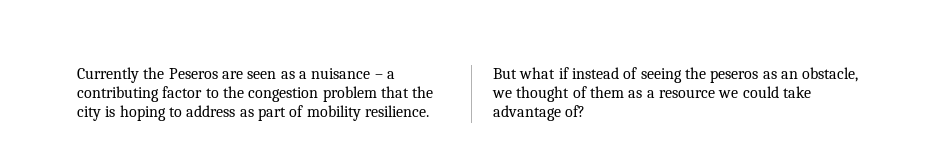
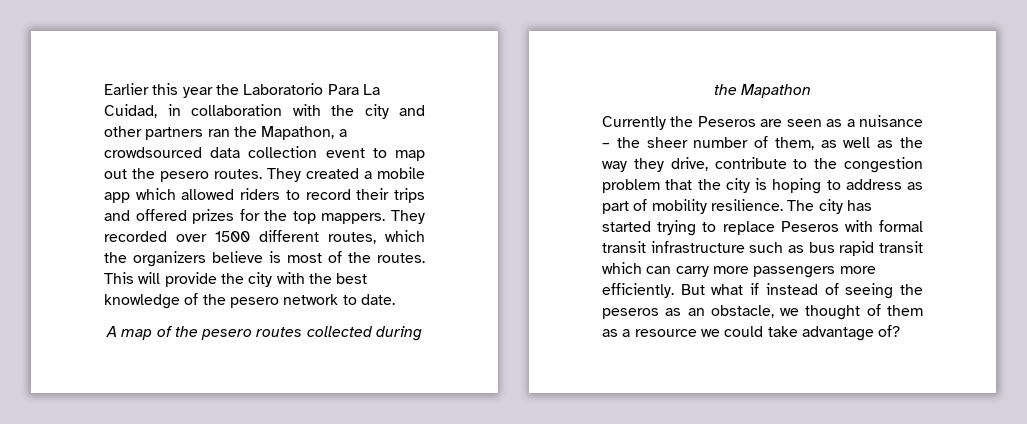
+ Earlier this year the Laboratorio Para La Cuidad, in collaboration with the city and other partners ran the Mapathon, a crowdsourced data collection event to map out the pesero routes. They created a mobile app which allowed riders to record their trips and offered prizes for the top mappers. They recorded over 1500 different routes, which the organizers believe is most of the routes. This will provide the city with the best knowledge of the pesero network to date.
+ A map of the pesero routes collected during the Mapathon
- Currently the Peseros are seen as a nuisance – a contributing factor to the congestion problem that the city is hoping to address as part of mobility resilience.
+ Currently the Peseros are seen as a nuisance – the sheer number of them, as well as the way they drive, contribute to the congestion problem that the city is hoping to address as part of mobility resilience.
+ The city has started trying to replace Peseros with formal transit infrastructure such as bus rapid transit which can carry more passengers more efficiently.

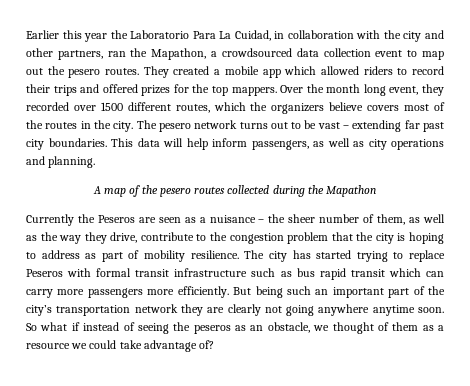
- Earlier this year the Laboratorio Para La Cuidad, in collaboration with the city and other partners ran the Mapathon, a crowdsourced data collection event to map out the pesero routes.
+ Earlier this year the Laboratorio Para La Cuidad, in collaboration with the city and other partners, ran the Mapathon, a crowdsourced data collection event to map out the pesero routes.
- They recorded over 1500 different routes, which the organizers believe is most of the routes. This will provide the city with the best knowledge of the pesero network to date.
+ Over the month long event, they recorded over 1500 different routes, which the organizers believe covers most of the routes in the city. The pesero network turns out to be vast – extending far past city boundaries. This data will help inform passengers, as well as city operations and planning.
- But what if instead of seeing the peseros as an obstacle, we thought of them as a resource we could take advantage of?
+ But being such an important part of the city’s transportation network they are clearly not going anywhere anytime soon. So what if instead of seeing the peseros as an obstacle, we thought of them as a resource we could take advantage of?

